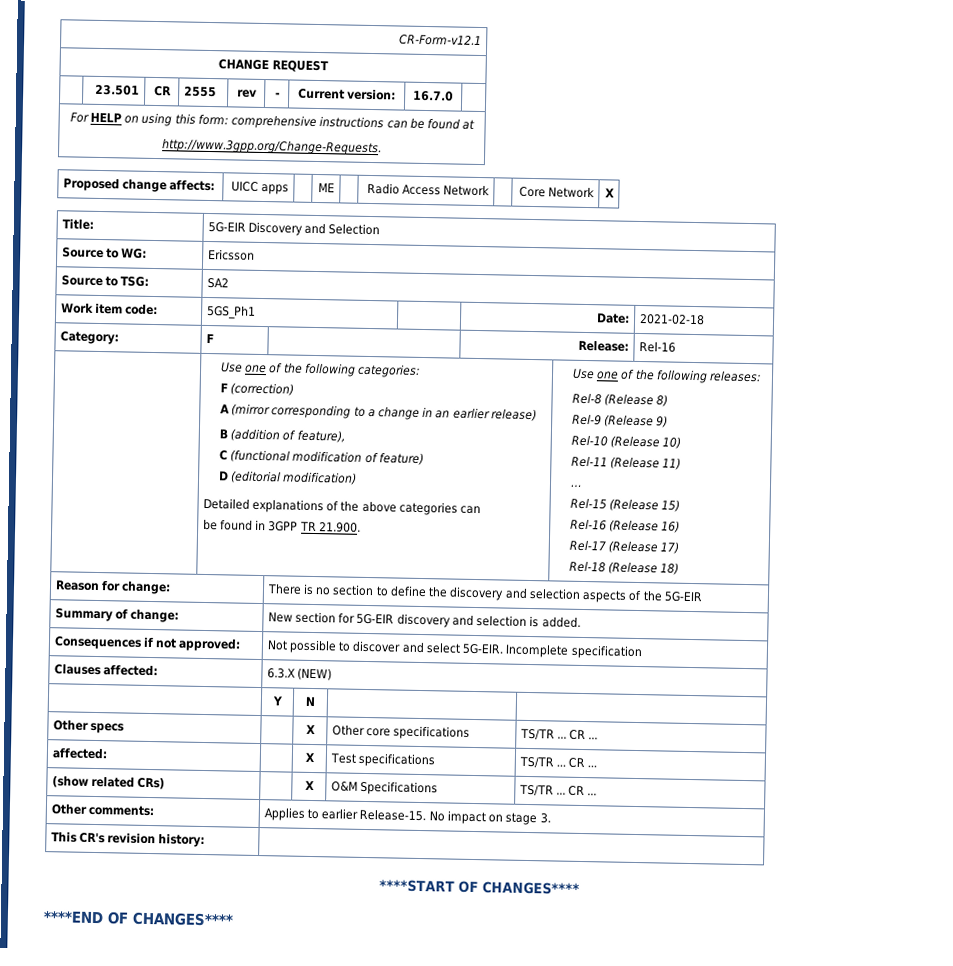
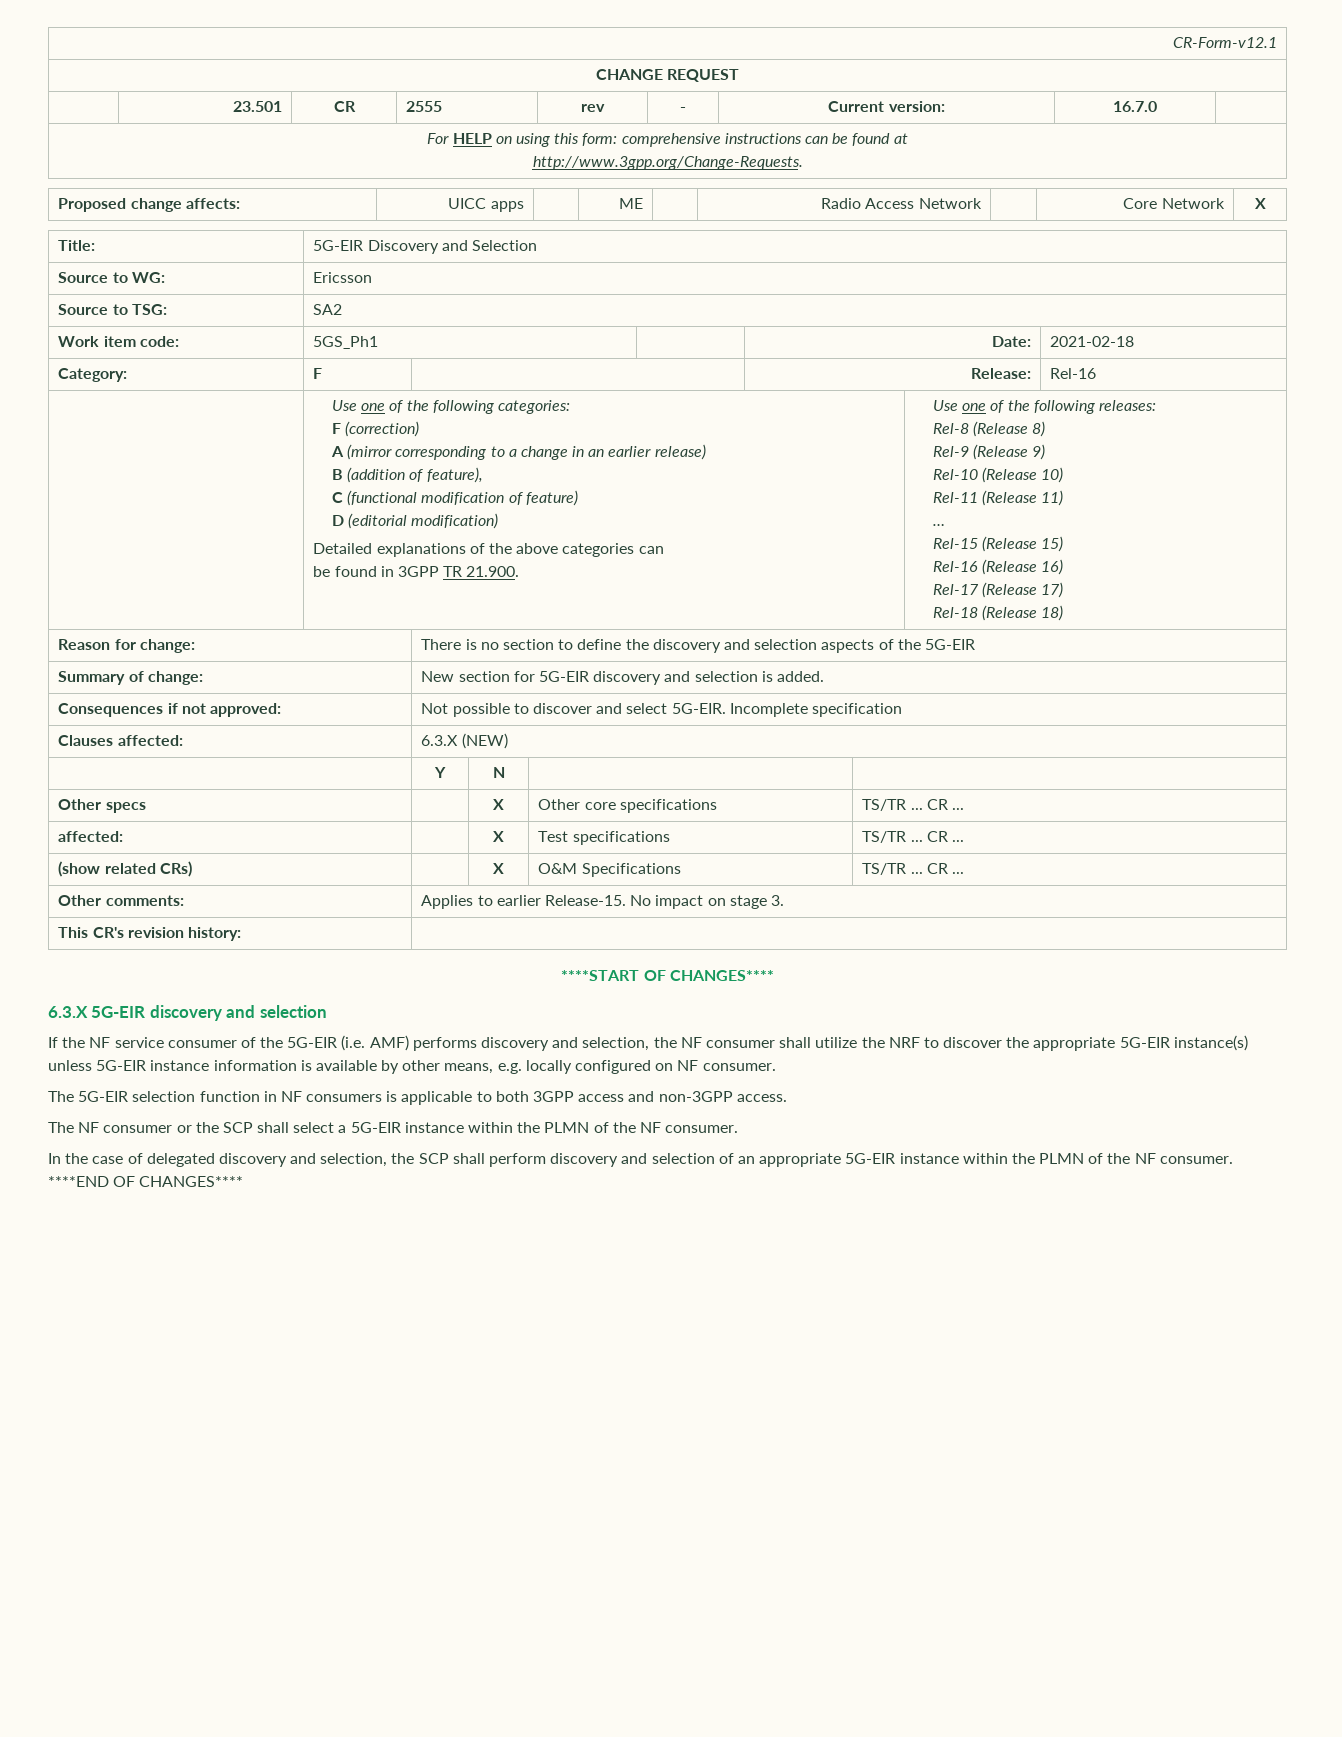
+ 6.3.X 5G-EIR discovery and selection
+ If the NF service consumer of the 5G-EIR (i.e. AMF) performs discovery and selection, the NF consumer shall utilize the NRF to discover the appropriate 5G-EIR instance(s) unless 5G-EIR instance information is available by other means, e.g. locally configured on NF consumer.
+ The 5G-EIR selection function in NF consumers is applicable to both 3GPP access and non-3GPP access.
+ The NF consumer or the SCP shall select a 5G-EIR instance within the PLMN of the NF consumer.
+ In the case of delegated discovery and selection, the SCP shall perform discovery and selection of an appropriate 5G-EIR instance within the PLMN of the NF consumer.

